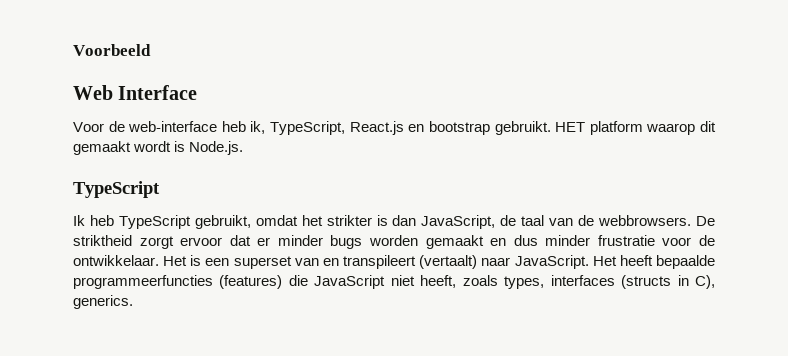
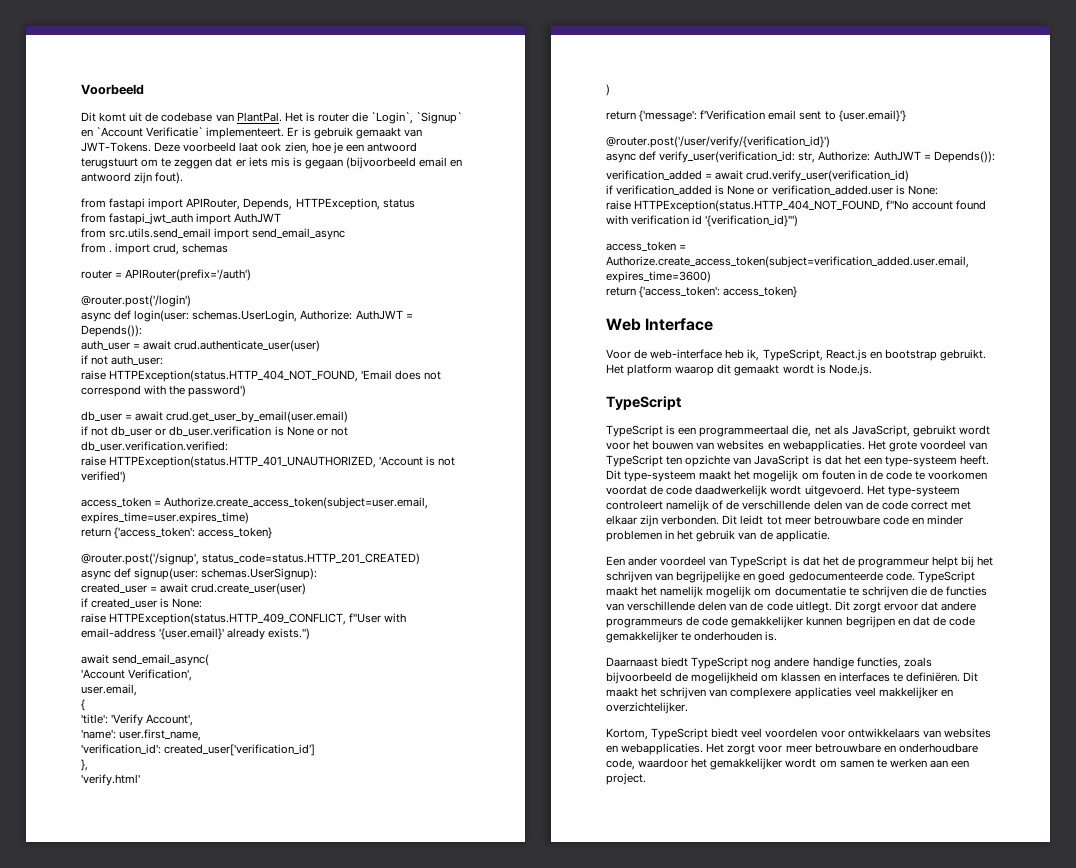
+ Dit komt uit de codebase van PlantPal. Het is router die `Login`, `Signup` en `Account Verificatie` implementeert. Er is gebruik gemaakt van JWT-Tokens. Deze voorbeeld laat ook zien, hoe je een antwoord terugstuurt om te zeggen dat er iets mis is gegaan (bijvoorbeeld email en antwoord zijn fout).
+ from fastapi import APIRouter, Depends, HTTPException, status
+ from fastapi_jwt_auth import AuthJWT
+ from src.utils.send_email import send_email_async
+ from . import crud, schemas
+ router = APIRouter(prefix='/auth')
+ @router.post('/login')
+ async def login(user: schemas.UserLogin, Authorize: AuthJWT = Depends()):
+ auth_user = await crud.authenticate_user(user)
+ if not auth_user:
+ raise HTTPException(status.HTTP_404_NOT_FOUND, 'Email does not correspond with the password')
+ db_user = await crud.get_user_by_email(user.email)
+ if not db_user or db_user.verification is None or not db_user.verification.verified:
+ raise HTTPException(status.HTTP_401_UNAUTHORIZED, 'Account is not verified')
+ access_token = Authorize.create_access_token(subject=user.email, expires_time=user.expires_time)
+ return {'access_token': access_token}
+ @router.post('/signup', status_code=status.HTTP_201_CREATED)
+ async def signup(user: schemas.UserSignup):
+ created_user = await crud.create_user(user)
+ if created_user is None:
+ raise HTTPException(status.HTTP_409_CONFLICT, f"User with email-address '{user.email}' already exists.")
+ await send_email_async(
+ 'Account Verification',
+ user.email,
+ {
+ 'title': 'Verify Account',
+ 'name': user.first_name,
+ 'verification_id': created_user['verification_id']
+ },
+ 'verify.html'
+ )
+ return {'message': f'Verification email sent to {user.email}'}
+ @router.post('/user/verify/{verification_id}')
+ async def verify_user(verification_id: str, Authorize: AuthJWT = Depends()):
+ verification_added = await crud.verify_user(verification_id)
+ if verification_added is None or verification_added.user is None:
+ raise HTTPException(status.HTTP_404_NOT_FOUND, f"No account found with verification id '{verification_id}'")
+ access_token = Authorize.create_access_token(subject=verification_added.user.email, expires_time=3600)
+ return {'access_token': access_token}
- HET platform waarop dit gemaakt wordt is Node.js.
+ Het platform waarop dit gemaakt wordt is Node.js.
- Ik heb TypeScript gebruikt, omdat het strikter is dan JavaScript, de taal van de webbrowsers. De striktheid zorgt ervoor dat er minder bugs worden gemaakt en dus minder frustratie voor de ontwikkelaar. Het is een superset van en transpileert (vertaalt) naar JavaScript. Het heeft bepaalde programmeerfuncties (features) die JavaScript niet heeft, zoals types, interfaces (structs in C), generics.
+ TypeScript is een programmeertaal die, net als JavaScript, gebruikt wordt voor het bouwen van websites en webapplicaties. Het grote voordeel van TypeScript ten opzichte van JavaScript is dat het een type-systeem heeft. Dit type-systeem maakt het mogelijk om fouten in de code te voorkomen voordat de code daadwerkelijk wordt uitgevoerd. Het type-systeem controleert namelijk of de verschillende delen van de code correct met elkaar zijn verbonden. Dit leidt tot meer betrouwbare code en minder problemen in het gebruik van de applicatie.
+ Een ander voordeel van TypeScript is dat het de programmeur helpt bij het schrijven van begrijpelijke en goed gedocumenteerde code. TypeScript maakt het namelijk mogelijk om documentatie te schrijven die de functies van verschillende delen van de code uitlegt. Dit zorgt ervoor dat andere programmeurs de code gemakkelijker kunnen begrijpen en dat de code gemakkelijker te onderhouden is.
+ Daarnaast biedt TypeScript nog andere handige functies, zoals bijvoorbeeld de mogelijkheid om klassen en interfaces te definiëren. Dit maakt het schrijven van complexere applicaties veel makkelijker en overzichtelijker.
+ Kortom, TypeScript biedt veel voordelen voor ontwikkelaars van websites en webapplicaties. Het zorgt voor meer betrouwbare en onderhoudbare code, waardoor het gemakkelijker wordt om samen te werken aan een project.

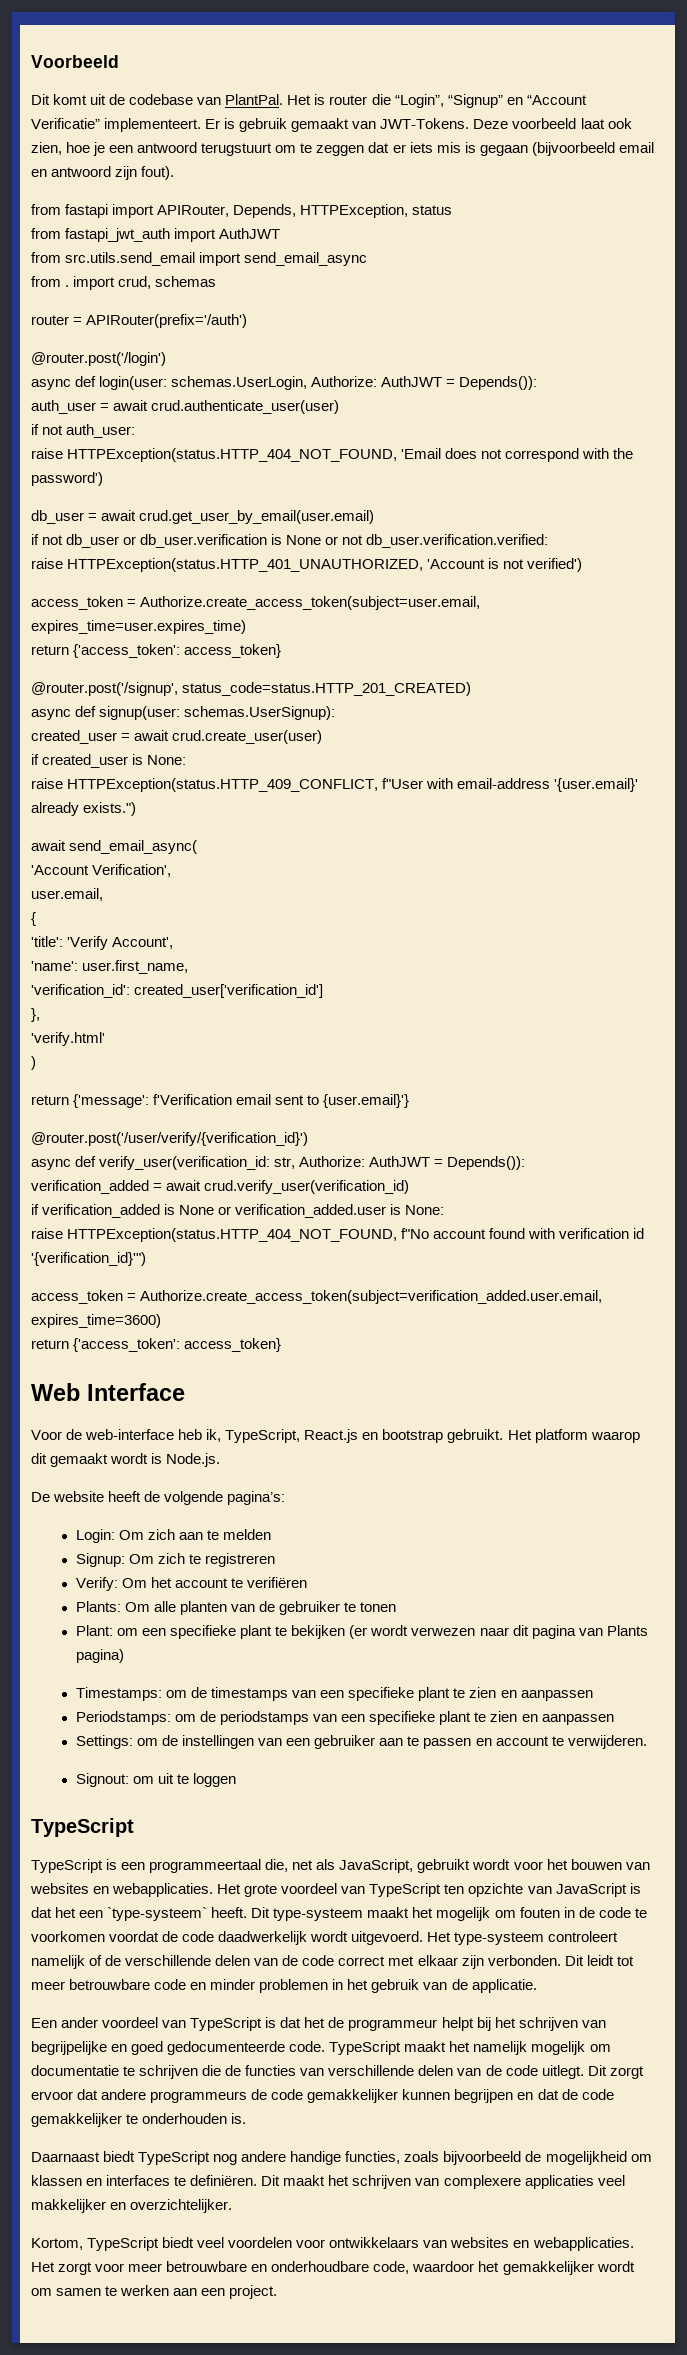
- Het is router die `Login`, `Signup` en `Account Verificatie` implementeert.
+ Het is router die “Login”, “Signup” en “Account Verificatie” implementeert.
+ De website heeft de volgende pagina’s:
+ Login: Om zich aan te melden
+ Signup: Om zich te registreren
+ Verify: Om het account te verifiëren
+ Plants: Om alle planten van de gebruiker te tonen
+ Plant: om een specifieke plant te bekijken (er wordt verwezen naar dit pagina van Plants pagina)
+ Timestamps: om de timestamps van een specifieke plant te zien en aanpassen
+ Periodstamps: om de periodstamps van een specifieke plant te zien en aanpassen
+ Settings: om de instellingen van een gebruiker aan te passen en account te verwijderen.
+ Signout: om uit te loggen
- Het grote voordeel van TypeScript ten opzichte van JavaScript is dat het een type-systeem heeft.
+ Het grote voordeel van TypeScript ten opzichte van JavaScript is dat het een `type-systeem` heeft.

